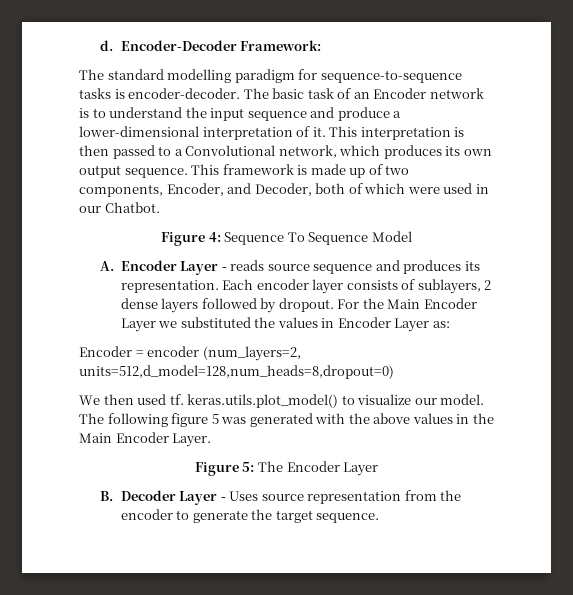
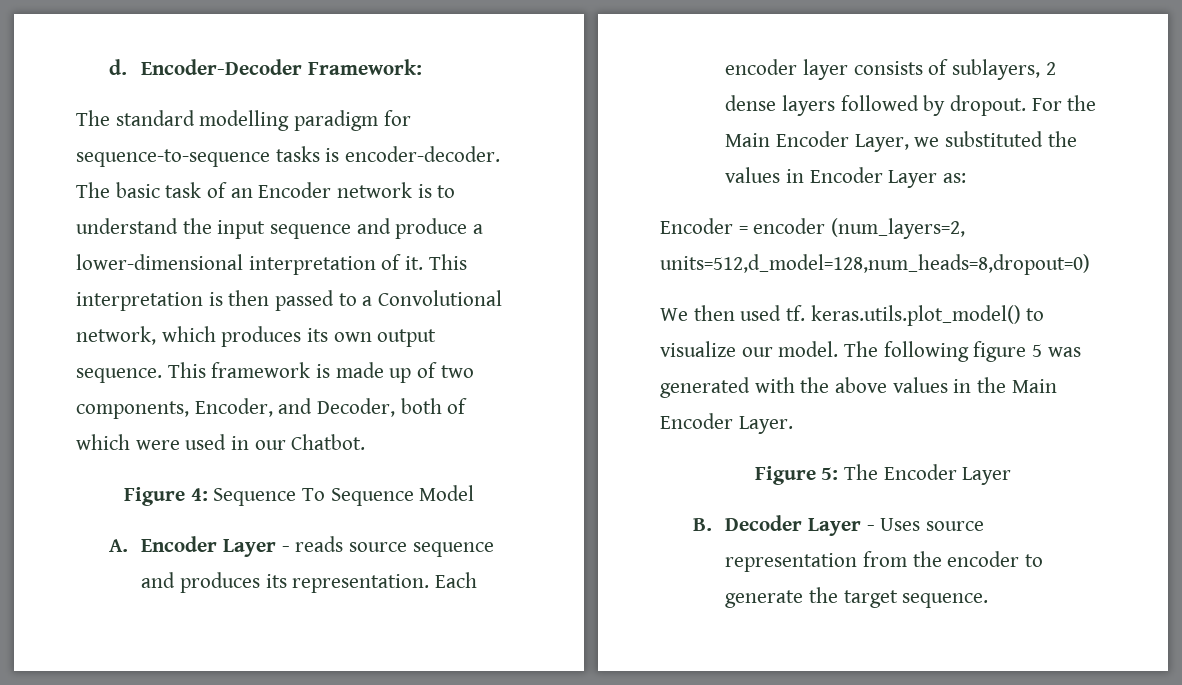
- For the Main Encoder Layer we substituted the values in Encoder Layer as:
+ For the Main Encoder Layer, we substituted the values in Encoder Layer as:

